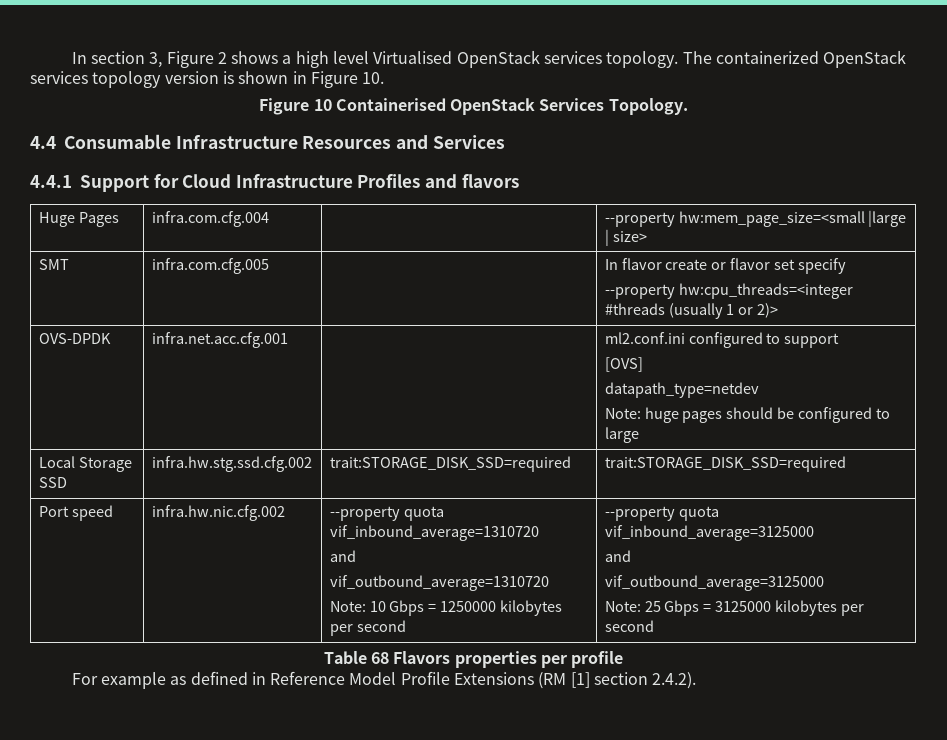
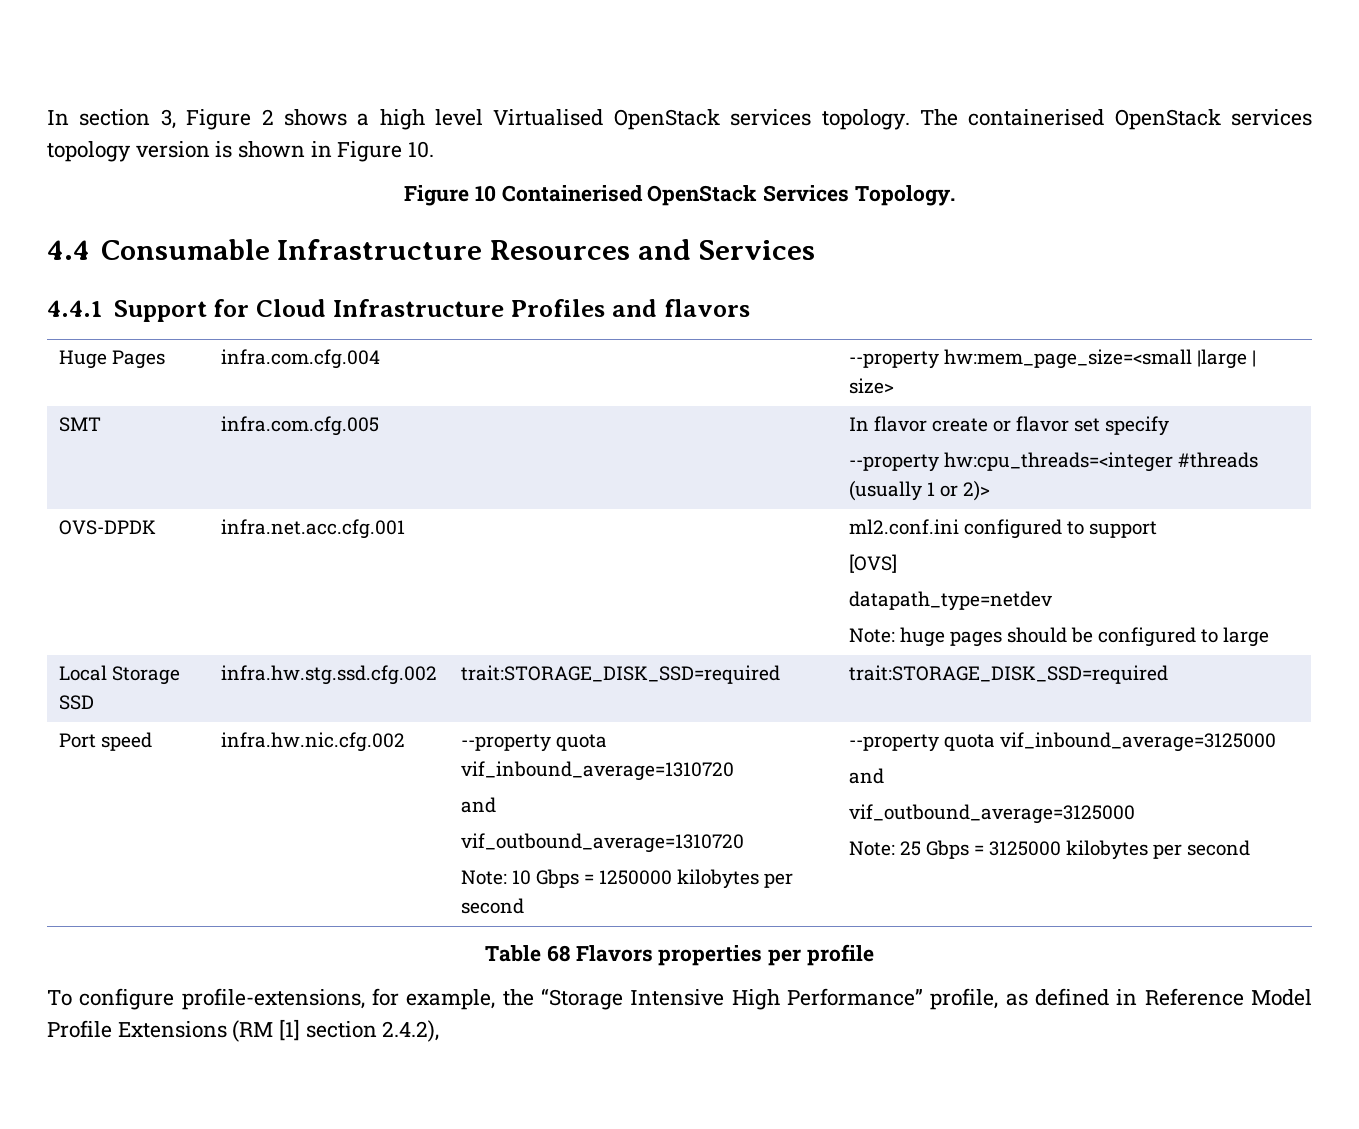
- The containerized OpenStack services topology version is shown in Figure 10.
+ The containerised OpenStack services topology version is shown in Figure 10.
- For example as defined in Reference Model Profile Extensions (RM [1] section 2.4.2).
+ To configure profile-extensions, for example, the “Storage Intensive High Performance” profile, as defined in Reference Model Profile Extensions (RM [1] section 2.4.2),

